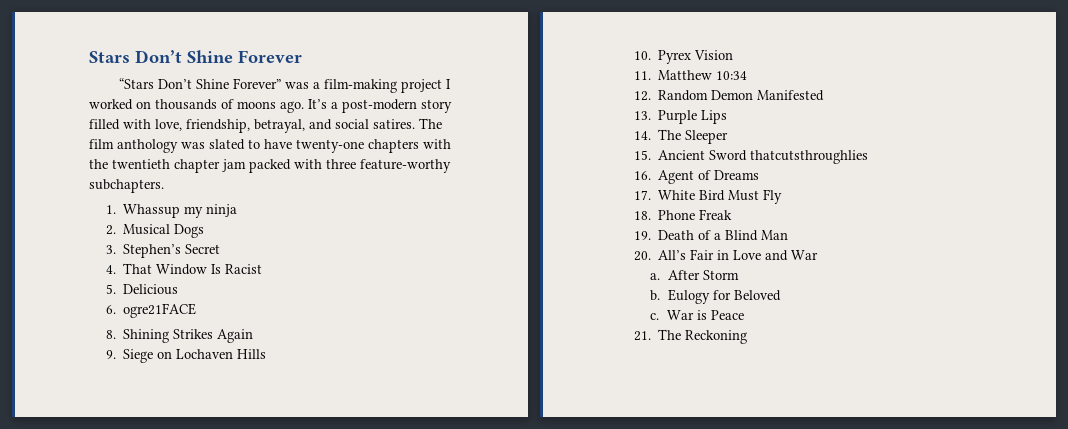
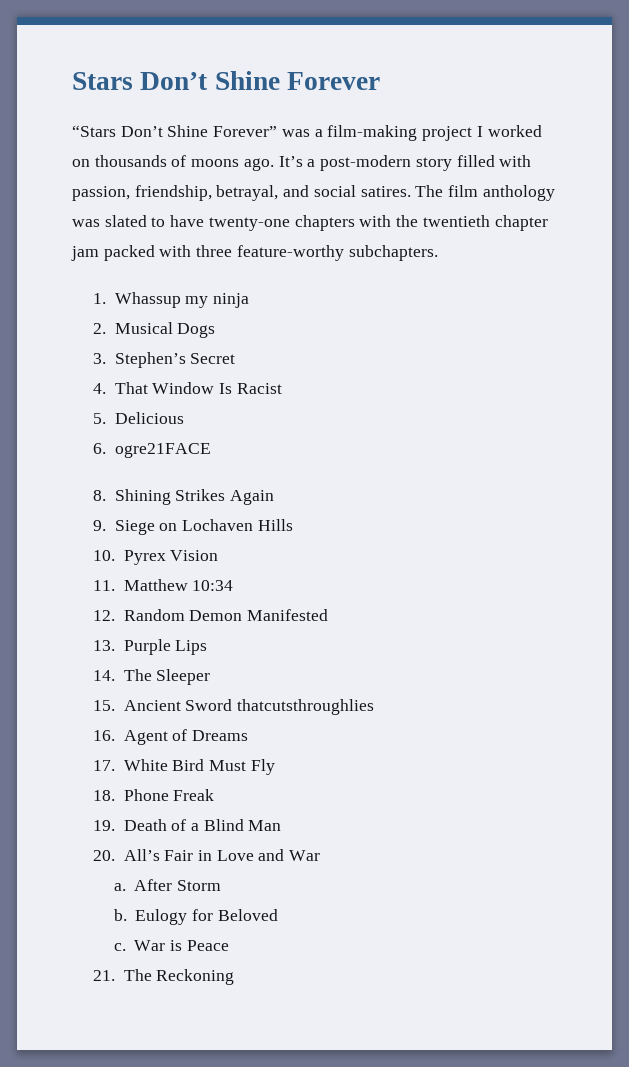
- It’s a post-modern story filled with love, friendship, betrayal, and social satires.
+ It’s a post-modern story filled with passion, friendship, betrayal, and social satires.

